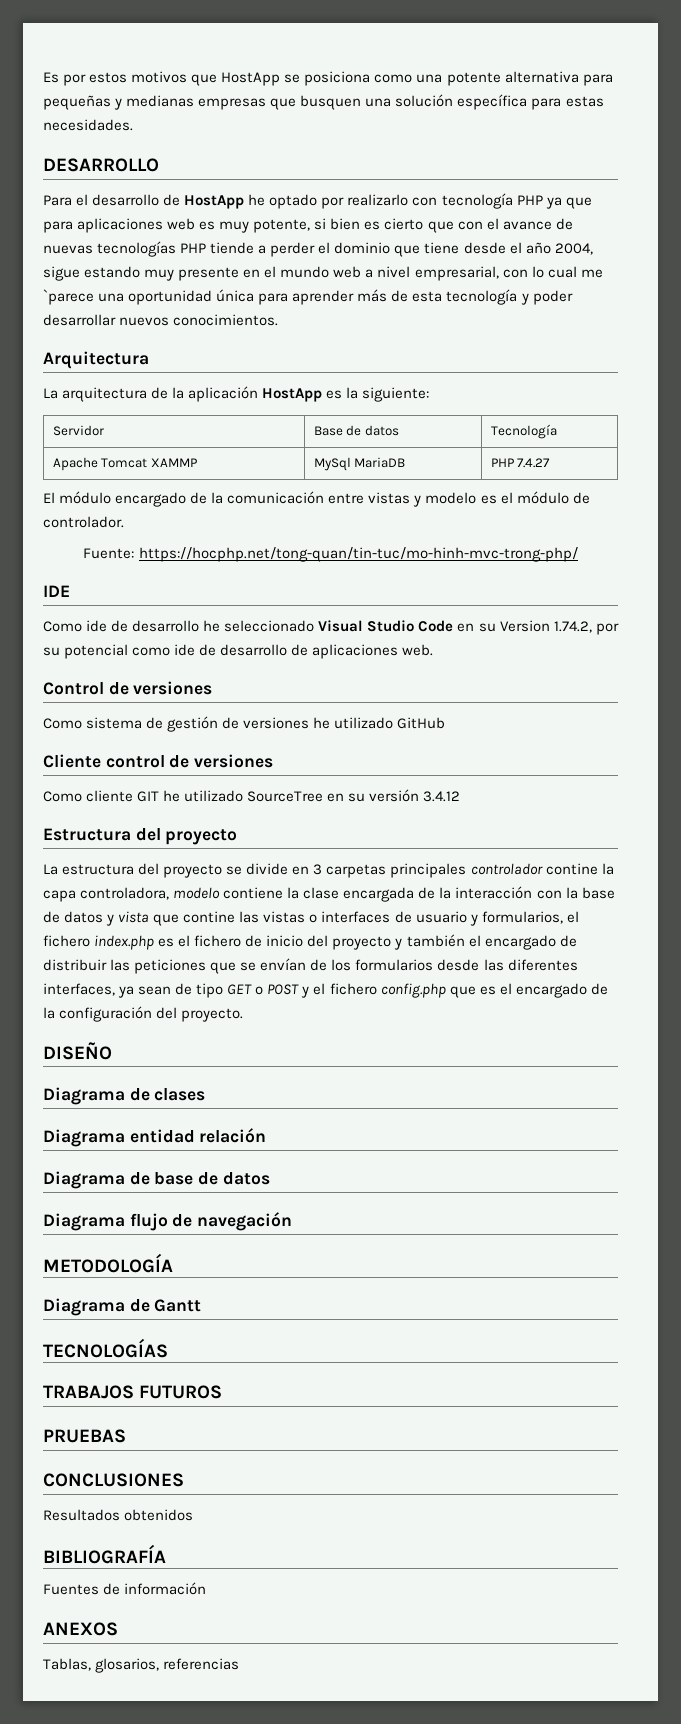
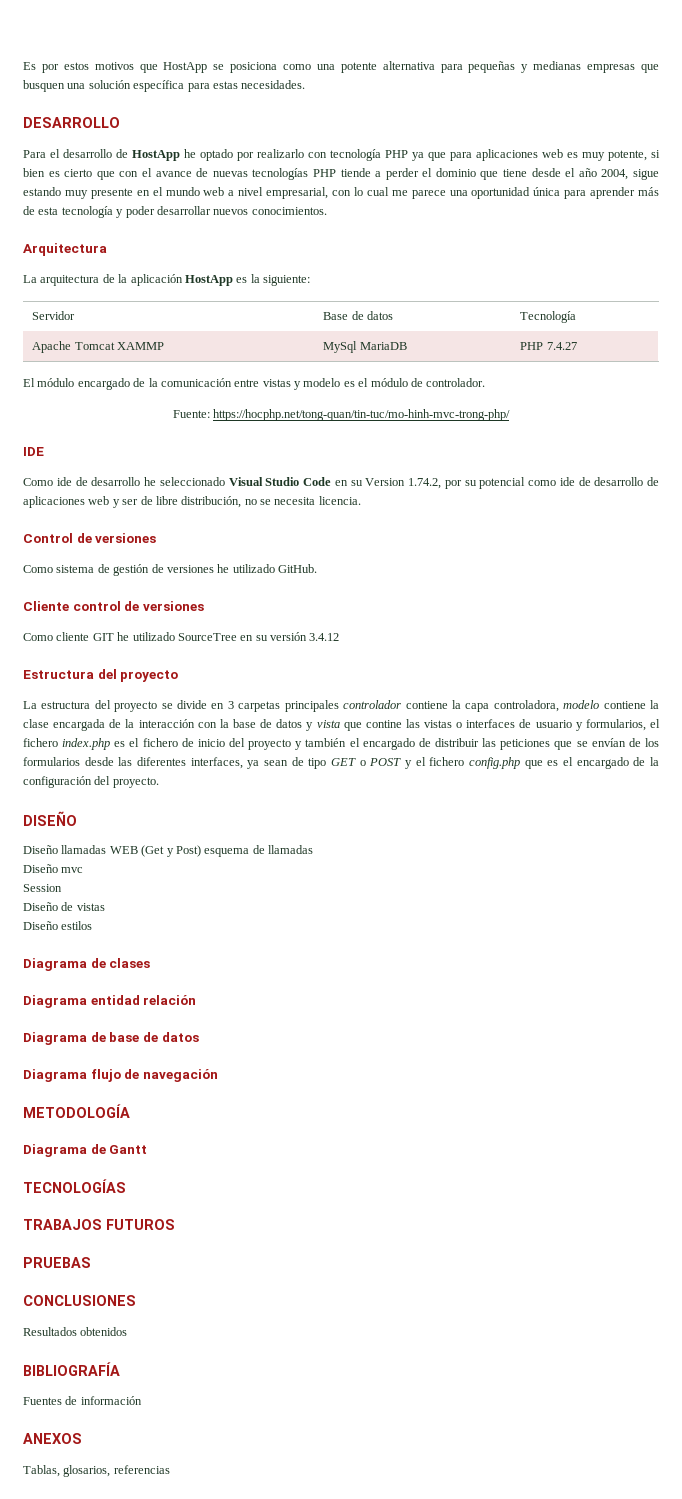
- Para el desarrollo de HostApp he optado por realizarlo con tecnología PHP ya que para aplicaciones web es muy potente, si bien es cierto que con el avance de nuevas tecnologías PHP tiende a perder el dominio que tiene desde el año 2004, sigue estando muy presente en el mundo web a nivel empresarial, con lo cual me `parece una oportunidad única para aprender más de esta tecnología y poder desarrollar nuevos conocimientos.
+ Para el desarrollo de HostApp he optado por realizarlo con tecnología PHP ya que para aplicaciones web es muy potente, si bien es cierto que con el avance de nuevas tecnologías PHP tiende a perder el dominio que tiene desde el año 2004, sigue estando muy presente en el mundo web a nivel empresarial, con lo cual me parece una oportunidad única para aprender más de esta tecnología y poder desarrollar nuevos conocimientos.
- Como ide de desarrollo he seleccionado Visual Studio Code en su Version 1.74.2, por su potencial como ide de desarrollo de aplicaciones web.
+ Como ide de desarrollo he seleccionado Visual Studio Code en su Version 1.74.2, por su potencial como ide de desarrollo de aplicaciones web y ser de libre distribución, no se necesita licencia.
- Como sistema de gestión de versiones he utilizado GitHub
+ Como sistema de gestión de versiones he utilizado GitHub.
- La estructura del proyecto se divide en 3 carpetas principales controlador contine la capa controladora, modelo contiene la clase encargada de la interacción con la base de datos y vista que contine las vistas o interfaces de usuario y formularios, el fichero index.php es el fichero de inicio del proyecto y también el encargado de distribuir las peticiones que se envían de los formularios desde las diferentes interfaces, ya sean de tipo GET o POST y el fichero config.php que es el encargado de la configuración del proyecto.
+ La estructura del proyecto se divide en 3 carpetas principales controlador contiene la capa controladora, modelo contiene la clase encargada de la interacción con la base de datos y vista que contine las vistas o interfaces de usuario y formularios, el fichero index.php es el fichero de inicio del proyecto y también el encargado de distribuir las peticiones que se envían de los formularios desde las diferentes interfaces, ya sean de tipo GET o POST y el fichero config.php que es el encargado de la configuración del proyecto.
+ Diseño llamadas WEB (Get y Post) esquema de llamadas
+ Diseño mvc
+ Session
+ Diseño de vistas
+ Diseño estilos

